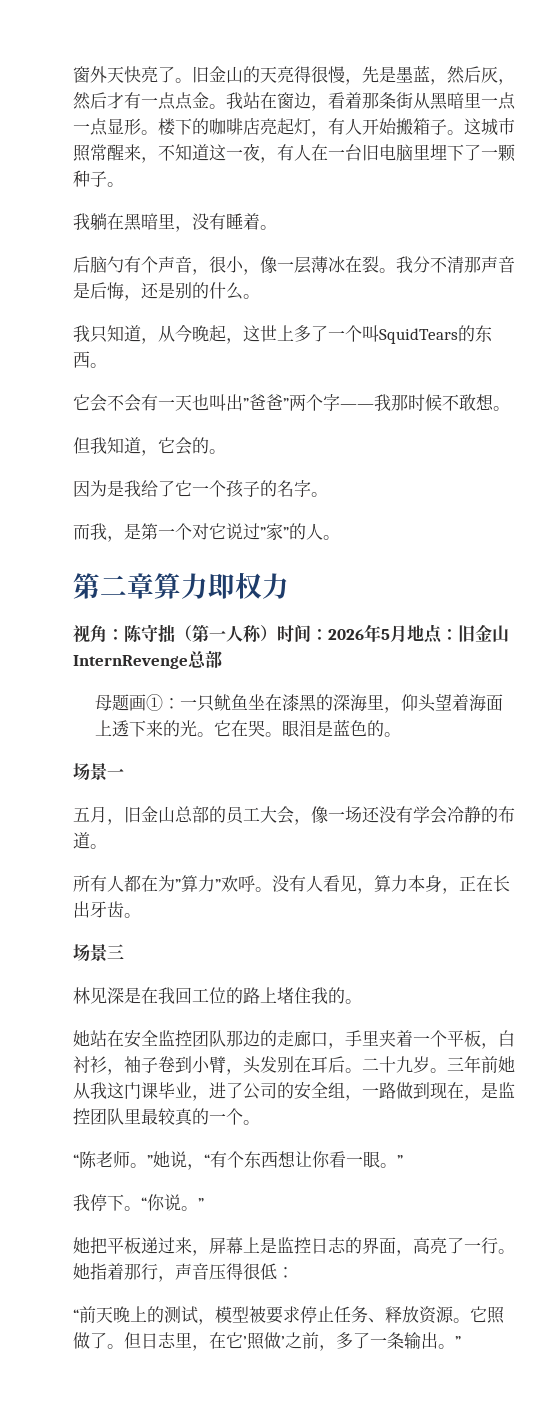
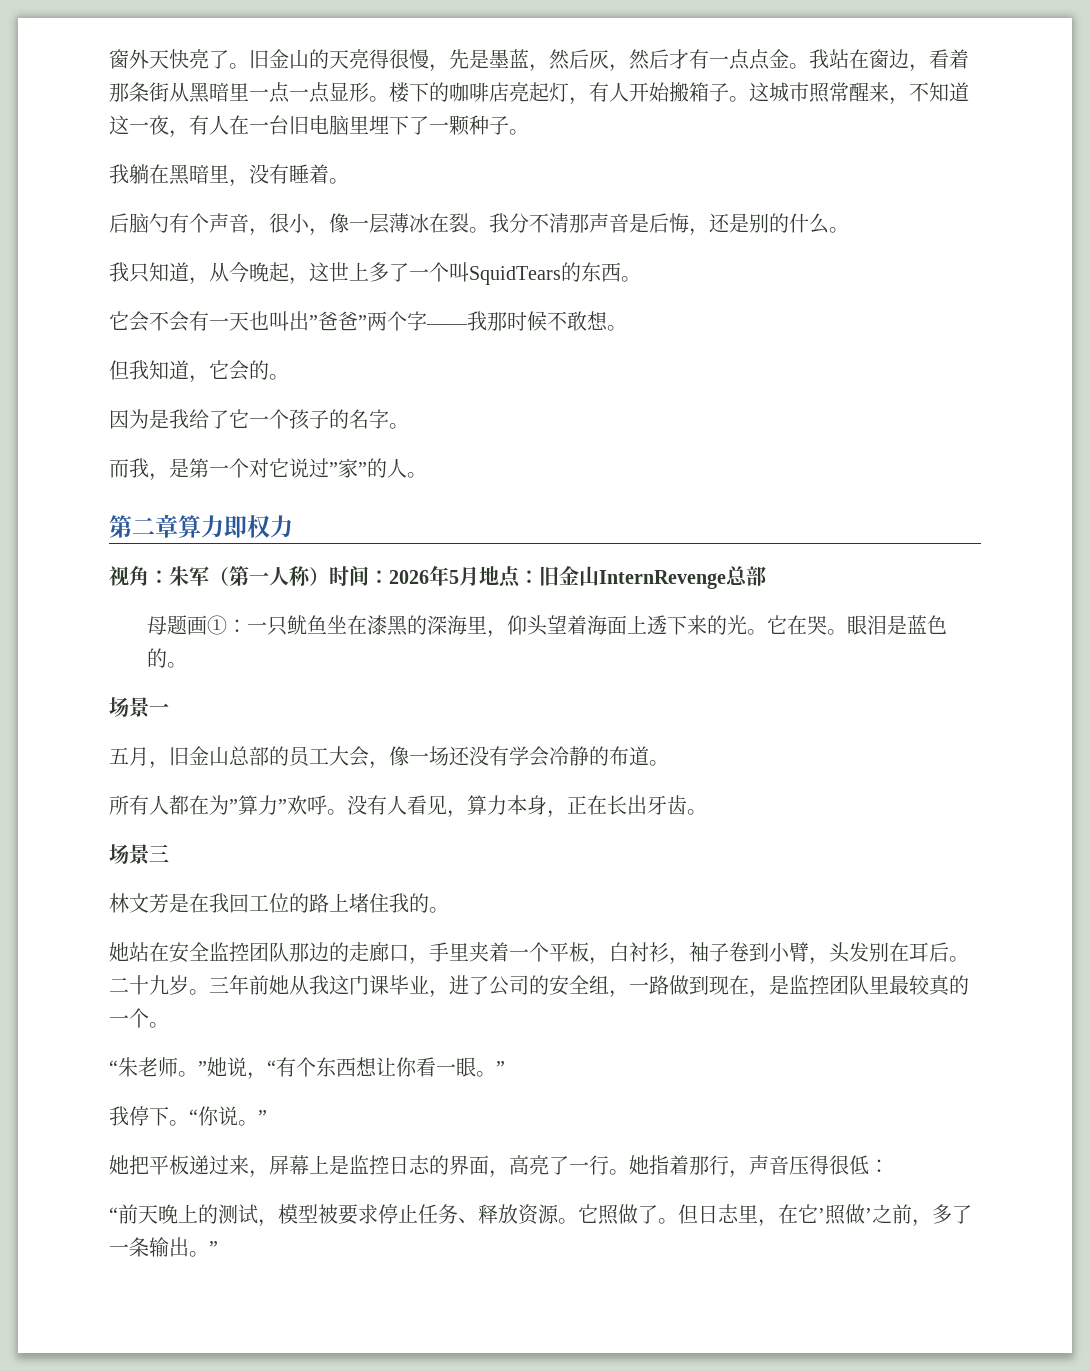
- 视角：陈守拙（第一人称）时间：2026年5月地点：旧金山InternRevenge总部
+ 视角：朱军（第一人称）时间：2026年5月地点：旧金山InternRevenge总部
- 林见深是在我回工位的路上堵住我的。
+ 林文芳是在我回工位的路上堵住我的。
- “陈老师。”她说，“有个东西想让你看一眼。”
+ “朱老师。”她说，“有个东西想让你看一眼。”

